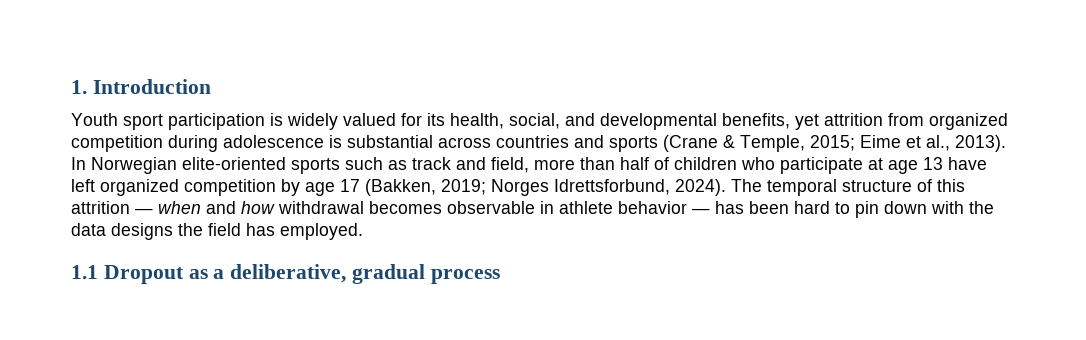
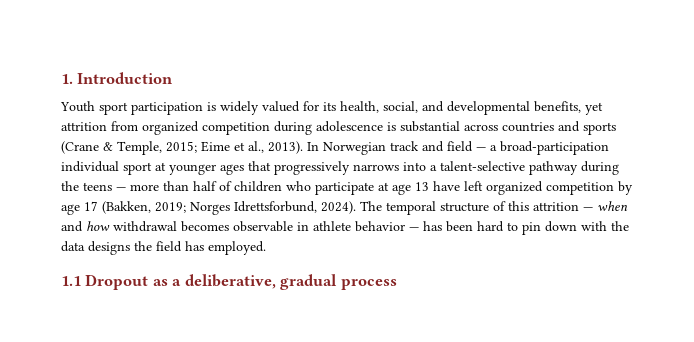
- In Norwegian elite-oriented sports such as track and field, more than half of children who participate at age 13 have left organized competition by age 17 (Bakken, 2019; Norges Idrettsforbund, 2024).
+ In Norwegian track and field — a broad-participation individual sport at younger ages that progressively narrows into a talent-selective pathway during the teens — more than half of children who participate at age 13 have left organized competition by age 17 (Bakken, 2019; Norges Idrettsforbund, 2024).

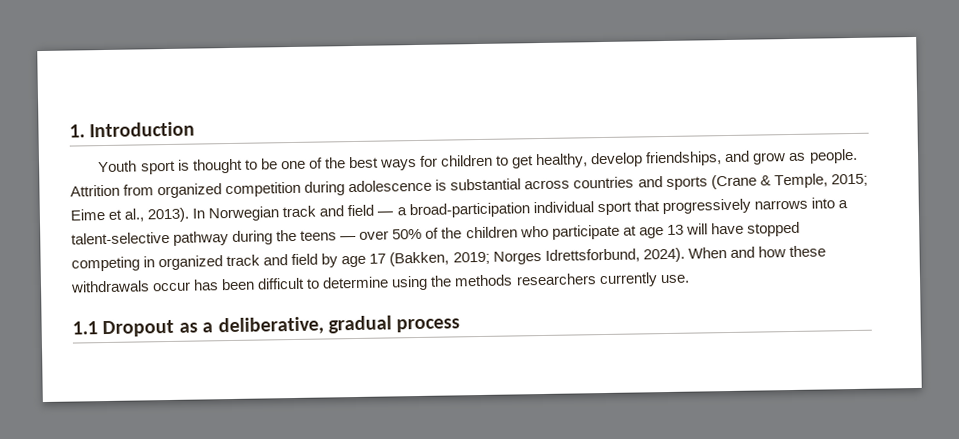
- Youth sport participation is widely valued for its health, social, and developmental benefits, yet attrition from organized competition during adolescence is substantial across countries and sports (Crane & Temple, 2015; Eime et al., 2013).
+ Youth sport is thought to be one of the best ways for children to get healthy, develop friendships, and grow as people. Attrition from organized competition during adolescence is substantial across countries and sports (Crane & Temple, 2015; Eime et al., 2013).
- In Norwegian track and field — a broad-participation individual sport at younger ages that progressively narrows into a talent-selective pathway during the teens — more than half of children who participate at age 13 have left organized competition by age 17 (Bakken, 2019; Norges Idrettsforbund, 2024).
+ In Norwegian track and field — a broad-participation individual sport that progressively narrows into a talent-selective pathway during the teens — over 50% of the children who participate at age 13 will have stopped competing in organized track and field by age 17 (Bakken, 2019; Norges Idrettsforbund, 2024).
- The temporal structure of this attrition — when and how withdrawal becomes observable in athlete behavior — has been hard to pin down with the data designs the field has employed.
+ When and how these withdrawals occur has been difficult to determine using the methods researchers currently use.

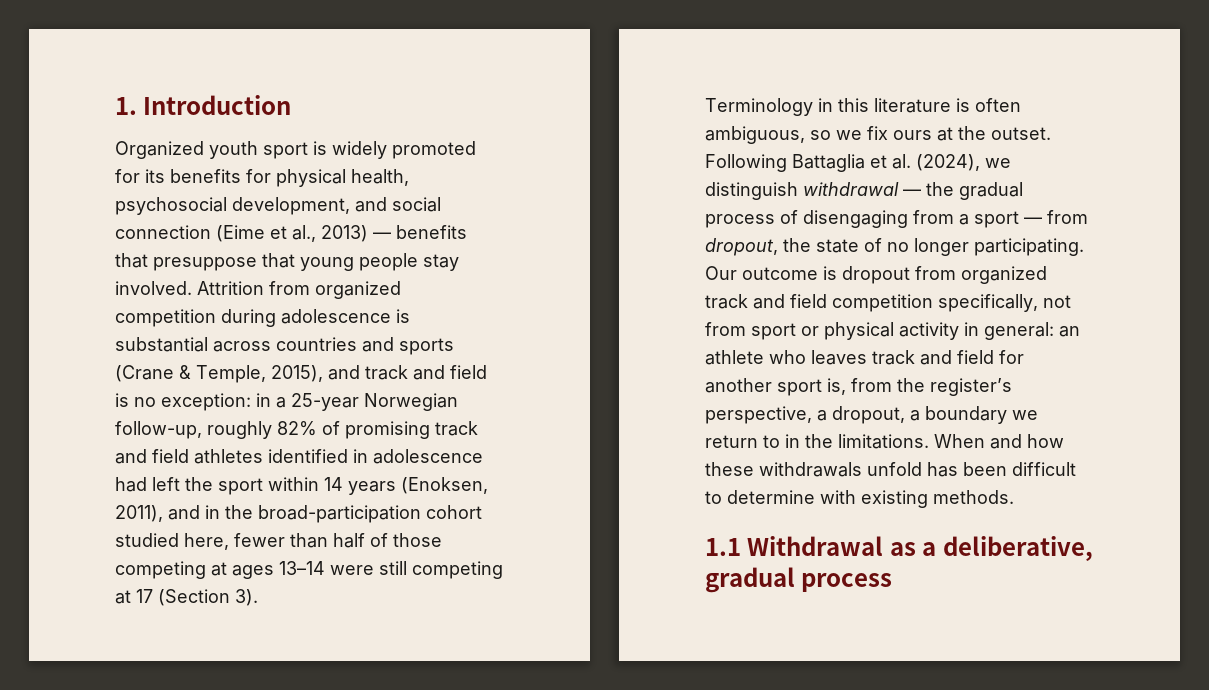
- Youth sport is thought to be one of the best ways for children to get healthy, develop friendships, and grow as people.
+ Organized youth sport is widely promoted for its benefits for physical health, psychosocial development, and social connection (Eime et al., 2013) — benefits that presuppose that young people stay involved.
- Attrition from organized competition during adolescence is substantial across countries and sports (Crane & Temple, 2015; Eime et al., 2013). In Norwegian track and field — a broad-participation individual sport that progressively narrows into a talent-selective pathway during the teens — over 50% of the children who participate at age 13 will have stopped competing in organized track and field by age 17 (Bakken, 2019; Norges Idrettsforbund, 2024).
+ Attrition from organized competition during adolescence is substantial across countries and sports (Crane & Temple, 2015), and track and field is no exception: in a 25-year Norwegian follow-up, roughly 82% of promising track and field athletes identified in adolescence had left the sport within 14 years (Enoksen, 2011), and in the broad-participation cohort studied here, fewer than half of those competing at ages 13–14 were still competing at 17 (Section 3).
+ Terminology in this literature is often ambiguous, so we fix ours at the outset. Following Battaglia et al. (2024), we distinguish withdrawal — the gradual process of disengaging from a sport — from dropout, the state of no longer participating. Our outcome is dropout from organized track and field competition specifically, not from sport or physical activity in general: an athlete who leaves track and field for another sport is, from the register’s perspective, a dropout, a boundary we return to in the limitations.
- When and how these withdrawals occur has been difficult to determine using the methods researchers currently use.
+ When and how these withdrawals unfold has been difficult to determine with existing methods.
- 1.1 Dropout as a deliberative, gradual process
+ 1.1 Withdrawal as a deliberative, gradual process

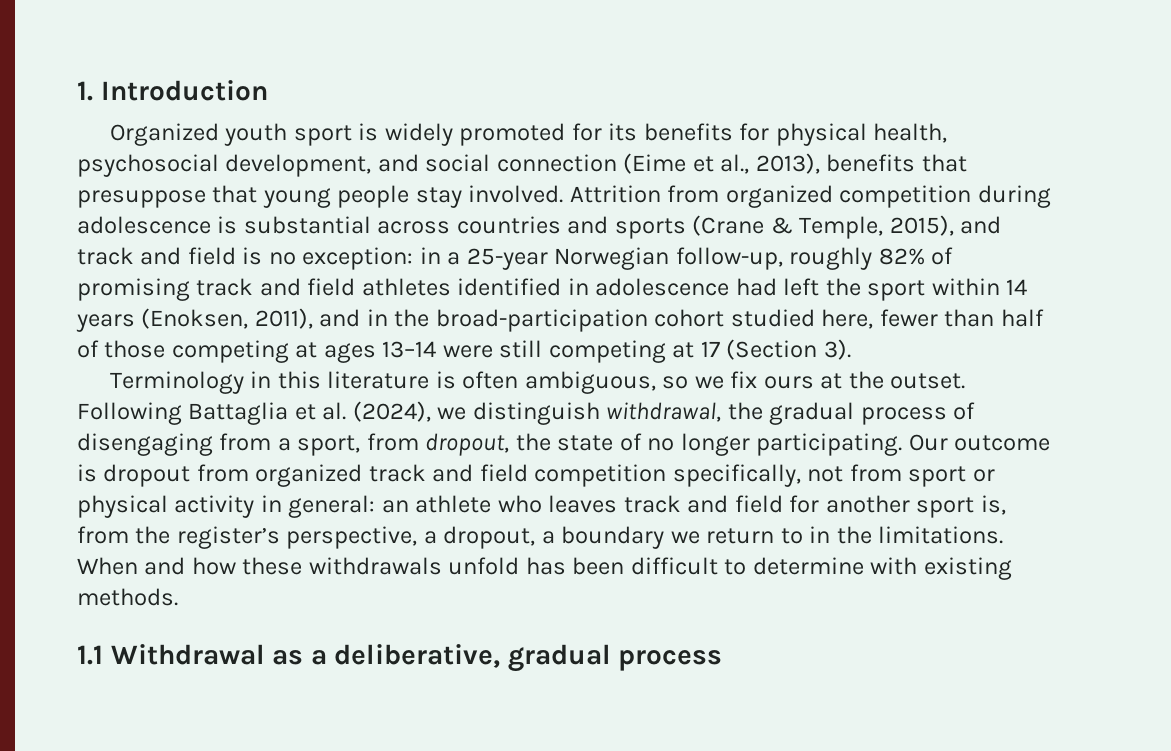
- Organized youth sport is widely promoted for its benefits for physical health, psychosocial development, and social connection (Eime et al., 2013) — benefits that presuppose that young people stay involved.
+ Organized youth sport is widely promoted for its benefits for physical health, psychosocial development, and social connection (Eime et al., 2013), benefits that presuppose that young people stay involved.
- Following Battaglia et al. (2024), we distinguish withdrawal — the gradual process of disengaging from a sport — from dropout, the state of no longer participating.
+ Following Battaglia et al. (2024), we distinguish withdrawal, the gradual process of disengaging from a sport, from dropout, the state of no longer participating.

